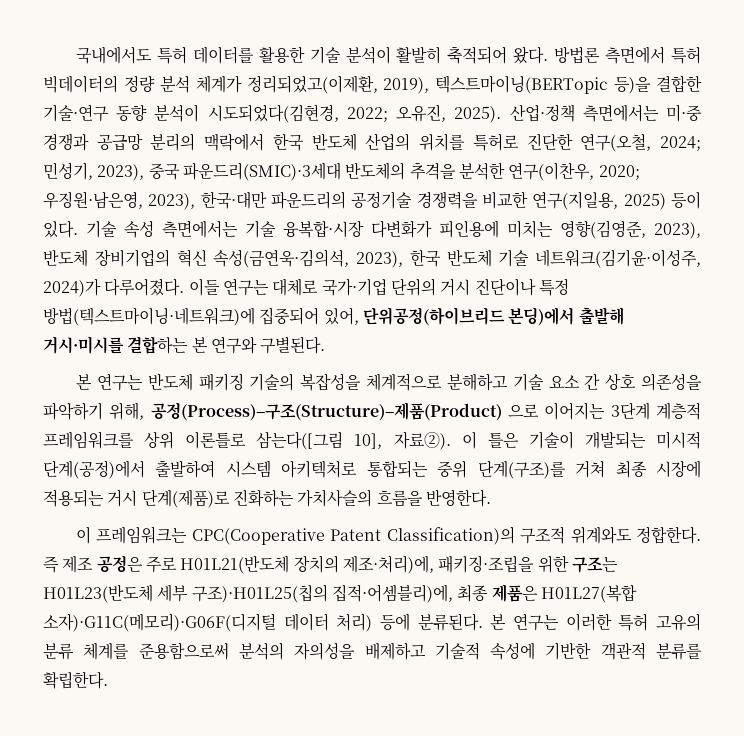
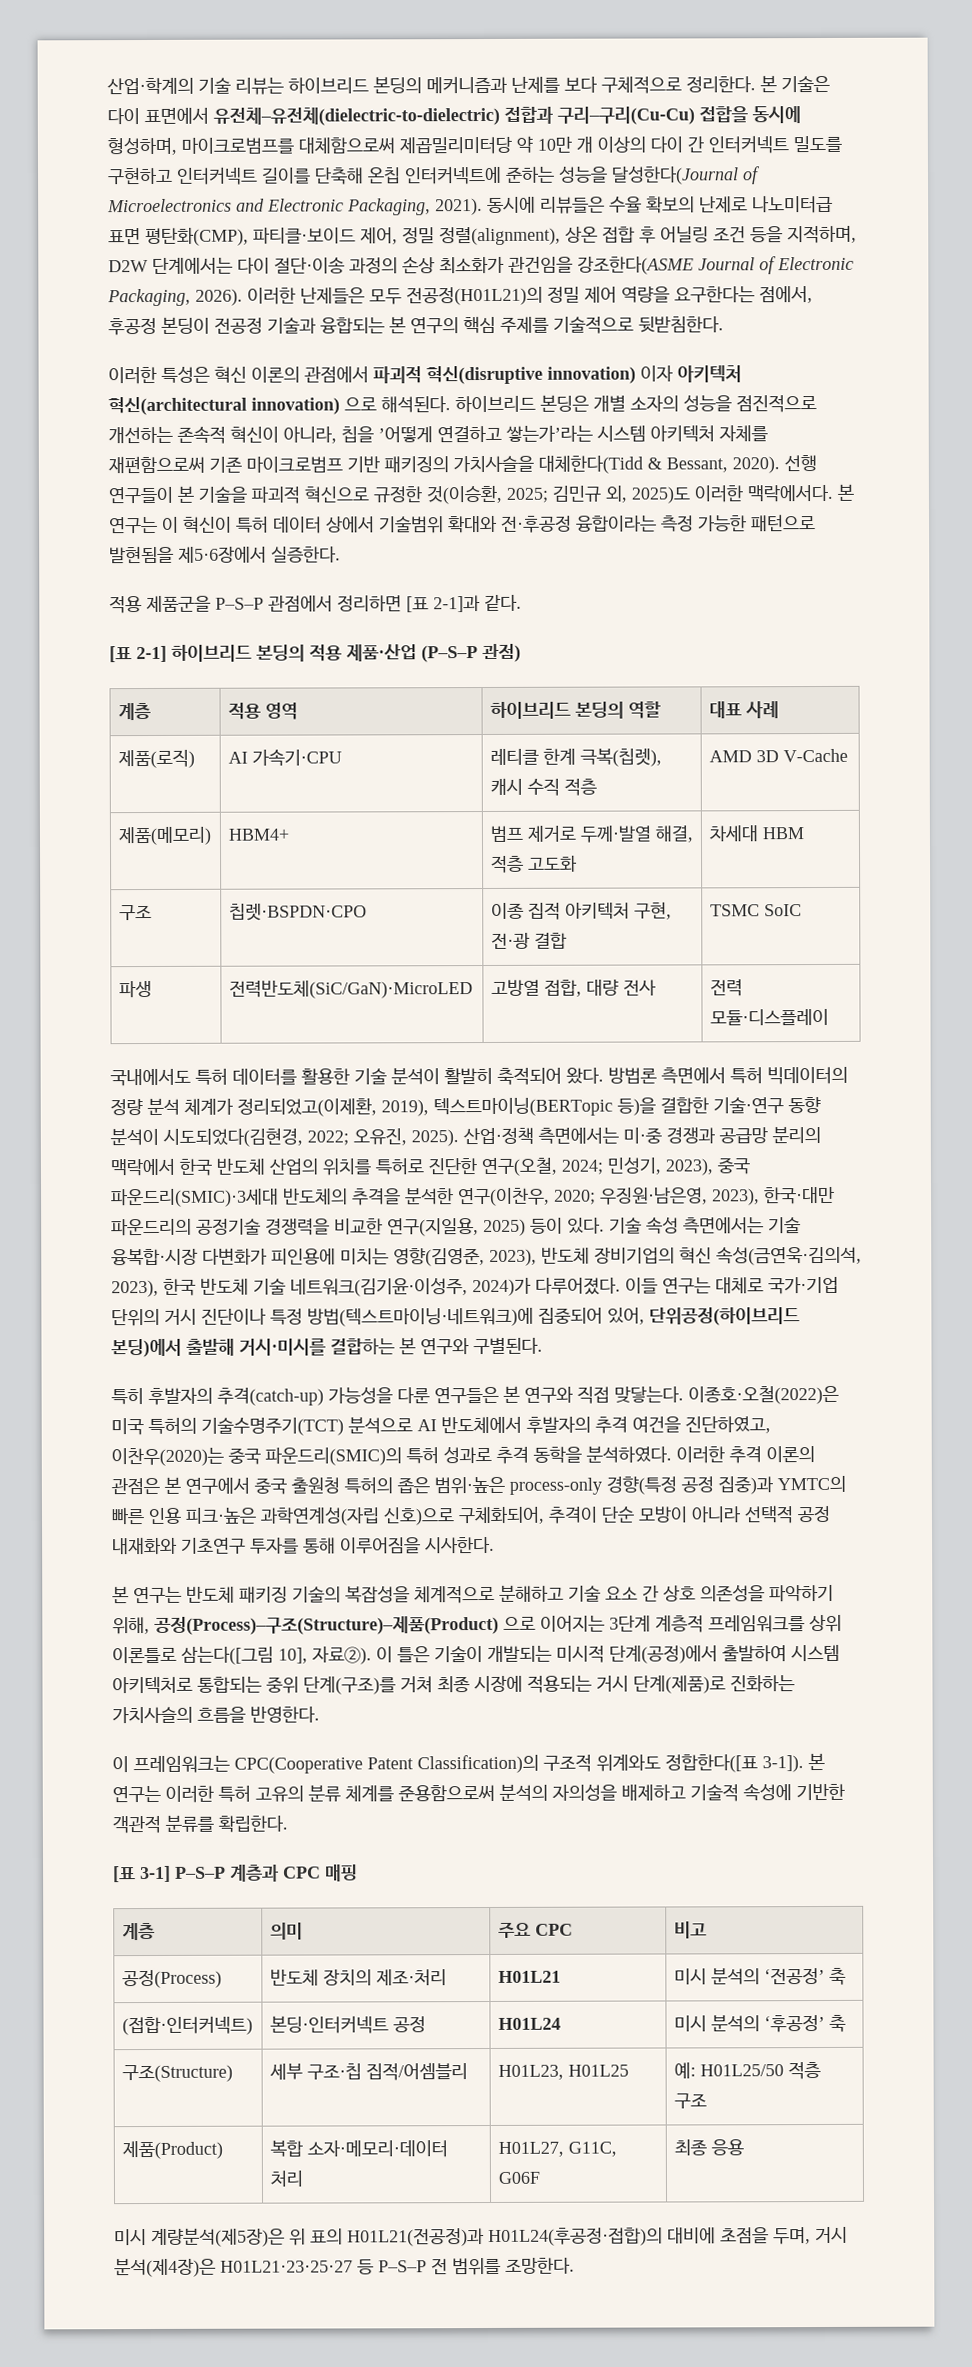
+ 산업·학계의 기술 리뷰는 하이브리드 본딩의 메커니즘과 난제를 보다 구체적으로 정리한다. 본 기술은 다이 표면에서 유전체–유전체(dielectric-to-dielectric) 접합과 구리–구리(Cu-Cu) 접합을 동시에 형성하며, 마이크로범프를 대체함으로써 제곱밀리미터당 약 10만 개 이상의 다이 간 인터커넥트 밀도를 구현하고 인터커넥트 길이를 단축해 온칩 인터커넥트에 준하는 성능을 달성한다(Journal of Microelectronics and Electronic Packaging, 2021). 동시에 리뷰들은 수율 확보의 난제로 나노미터급 표면 평탄화(CMP), 파티클·보이드 제어, 정밀 정렬(alignment), 상온 접합 후 어닐링 조건 등을 지적하며, D2W 단계에서는 다이 절단·이송 과정의 손상 최소화가 관건임을 강조한다(ASME Journal of Electronic Packaging, 2026). 이러한 난제들은 모두 전공정(H01L21)의 정밀 제어 역량을 요구한다는 점에서, 후공정 본딩이 전공정 기술과 융합되는 본 연구의 핵심 주제를 기술적으로 뒷받침한다.
+ 이러한 특성은 혁신 이론의 관점에서 파괴적 혁신(disruptive innovation) 이자 아키텍처 혁신(architectural innovation) 으로 해석된다. 하이브리드 본딩은 개별 소자의 성능을 점진적으로 개선하는 존속적 혁신이 아니라, 칩을 ’어떻게 연결하고 쌓는가’라는 시스템 아키텍처 자체를 재편함으로써 기존 마이크로범프 기반 패키징의 가치사슬을 대체한다(Tidd & Bessant, 2020). 선행 연구들이 본 기술을 파괴적 혁신으로 규정한 것(이승환, 2025; 김민규 외, 2025)도 이러한 맥락에서다. 본 연구는 이 혁신이 특허 데이터 상에서 기술범위 확대와 전·후공정 융합이라는 측정 가능한 패턴으로 발현됨을 제5·6장에서 실증한다.
+ 적용 제품군을 P–S–P 관점에서 정리하면 [표 2-1]과 같다.
+ [표 2-1] 하이브리드 본딩의 적용 제품·산업 (P–S–P 관점)
+ 계층 | 적용 영역 | 하이브리드 본딩의 역할 | 대표 사례
+ 제품(로직) | AI 가속기·CPU | 레티클 한계 극복(칩렛), 캐시 수직 적층 | AMD 3D V-Cache
+ 제품(메모리) | HBM4+ | 범프 제거로 두께·발열 해결, 적층 고도화 | 차세대 HBM
+ 구조 | 칩렛·BSPDN·CPO | 이종 집적 아키텍처 구현, 전·광 결합 | TSMC SoIC
+ 파생 | 전력반도체(SiC/GaN)·MicroLED | 고방열 접합, 대량 전사 | 전력 모듈·디스플레이
+ 특히 후발자의 추격(catch-up) 가능성을 다룬 연구들은 본 연구와 직접 맞닿는다. 이종호·오철(2022)은 미국 특허의 기술수명주기(TCT) 분석으로 AI 반도체에서 후발자의 추격 여건을 진단하였고, 이찬우(2020)는 중국 파운드리(SMIC)의 특허 성과로 추격 동학을 분석하였다. 이러한 추격 이론의 관점은 본 연구에서 중국 출원청 특허의 좁은 범위·높은 process-only 경향(특정 공정 집중)과 YMTC의 빠른 인용 피크·높은 과학연계성(자립 신호)으로 구체화되어, 추격이 단순 모방이 아니라 선택적 공정 내재화와 기초연구 투자를 통해 이루어짐을 시사한다.
- 이 프레임워크는 CPC(Cooperative Patent Classification)의 구조적 위계와도 정합한다. 즉 제조 공정은 주로 H01L21(반도체 장치의 제조·처리)에, 패키징·조립을 위한 구조는 H01L23(반도체 세부 구조)·H01L25(칩의 집적·어셈블리)에, 최종 제품은 H01L27(복합 소자)·G11C(메모리)·G06F(디지털 데이터 처리) 등에 분류된다.
+ 이 프레임워크는 CPC(Cooperative Patent Classification)의 구조적 위계와도 정합한다([표 3-1]).
+ [표 3-1] P–S–P 계층과 CPC 매핑
+ 계층 | 의미 | 주요 CPC | 비고
+ 공정(Process) | 반도체 장치의 제조·처리 | H01L21 | 미시 분석의 ‘전공정’ 축
+ (접합·인터커넥트) | 본딩·인터커넥트 공정 | H01L24 | 미시 분석의 ‘후공정’ 축
+ 구조(Structure) | 세부 구조·칩 집적/어셈블리 | H01L23, H01L25 | 예: H01L25/50 적층 구조
+ 제품(Product) | 복합 소자·메모리·데이터 처리 | H01L27, G11C, G06F | 최종 응용
+ 미시 계량분석(제5장)은 위 표의 H01L21(전공정)과 H01L24(후공정·접합)의 대비에 초점을 두며, 거시 분석(제4장)은 H01L21·23·25·27 등 P–S–P 전 범위를 조망한다.

